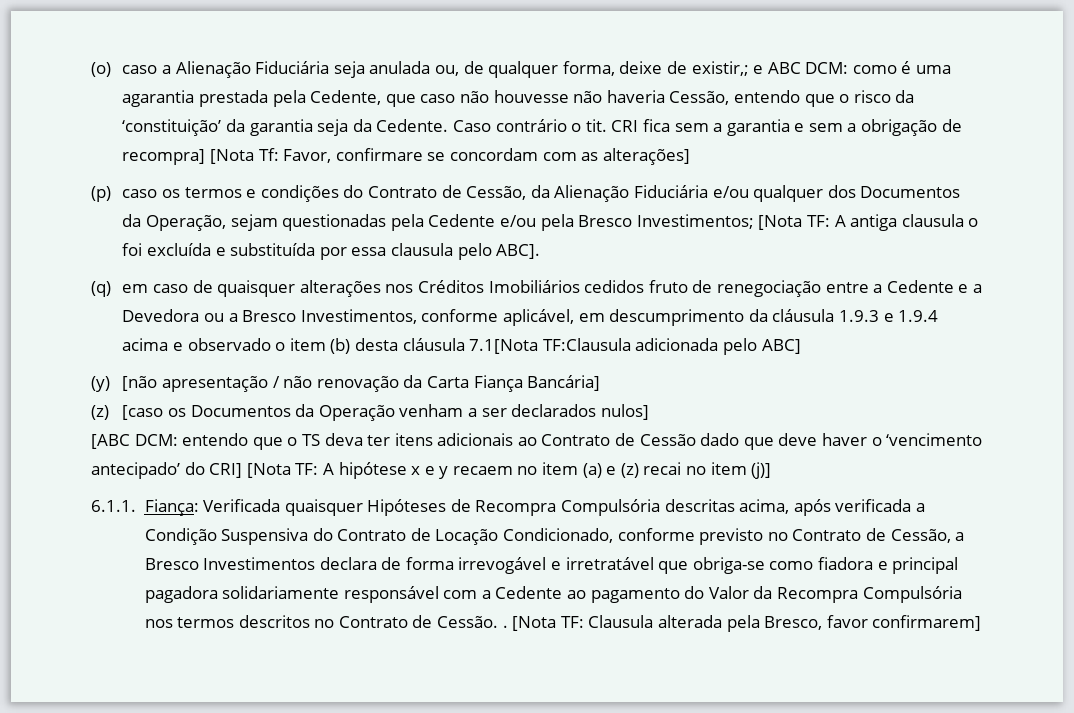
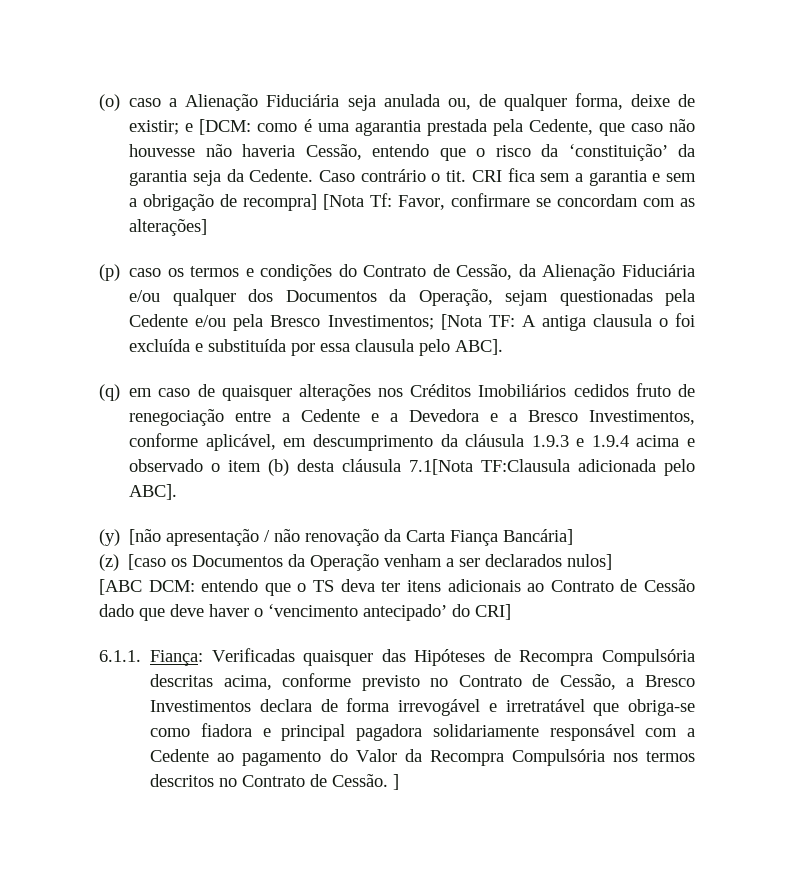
- (o) caso a Alienação Fiduciária seja anulada ou, de qualquer forma, deixe de existir,; e ABC DCM: como é uma agarantia prestada pela Cedente, que caso não houvesse não haveria Cessão, entendo que o risco da ‘constituição’ da garantia seja da Cedente.
+ (o) caso a Alienação Fiduciária seja anulada ou, de qualquer forma, deixe de existir; e [DCM: como é uma agarantia prestada pela Cedente, que caso não houvesse não haveria Cessão, entendo que o risco da ‘constituição’ da garantia seja da Cedente.
- (q) em caso de quaisquer alterações nos Créditos Imobiliários cedidos fruto de renegociação entre a Cedente e a Devedora ou a Bresco Investimentos, conforme aplicável, em descumprimento da cláusula 1.9.3 e 1.9.4 acima e observado o item (b) desta cláusula 7.1[Nota TF:Clausula adicionada pelo ABC]
+ (q) em caso de quaisquer alterações nos Créditos Imobiliários cedidos fruto de renegociação entre a Cedente e a Devedora e a Bresco Investimentos, conforme aplicável, em descumprimento da cláusula 1.9.3 e 1.9.4 acima e observado o item (b) desta cláusula 7.1[Nota TF:Clausula adicionada pelo ABC].
- [ABC DCM: entendo que o TS deva ter itens adicionais ao Contrato de Cessão dado que deve haver o ‘vencimento antecipado’ do CRI] [Nota TF: A hipótese x e y recaem no item (a) e (z) recai no item (j)]
+ [ABC DCM: entendo que o TS deva ter itens adicionais ao Contrato de Cessão dado que deve haver o ‘vencimento antecipado’ do CRI]
- 6.1.1. Fiança: Verificada quaisquer Hipóteses de Recompra Compulsória descritas acima, após verificada a Condição Suspensiva do Contrato de Locação Condicionado, conforme previsto no Contrato de Cessão, a Bresco Investimentos declara de forma irrevogável e irretratável que obriga-se como fiadora e principal pagadora solidariamente responsável com a Cedente ao pagamento do Valor da Recompra Compulsória nos termos descritos no Contrato de Cessão. . [Nota TF: Clausula alterada pela Bresco, favor confirmarem]
+ 6.1.1. Fiança: Verificadas quaisquer das Hipóteses de Recompra Compulsória descritas acima, conforme previsto no Contrato de Cessão, a Bresco Investimentos declara de forma irrevogável e irretratável que obriga-se como fiadora e principal pagadora solidariamente responsável com a Cedente ao pagamento do Valor da Recompra Compulsória nos termos descritos no Contrato de Cessão. ]

